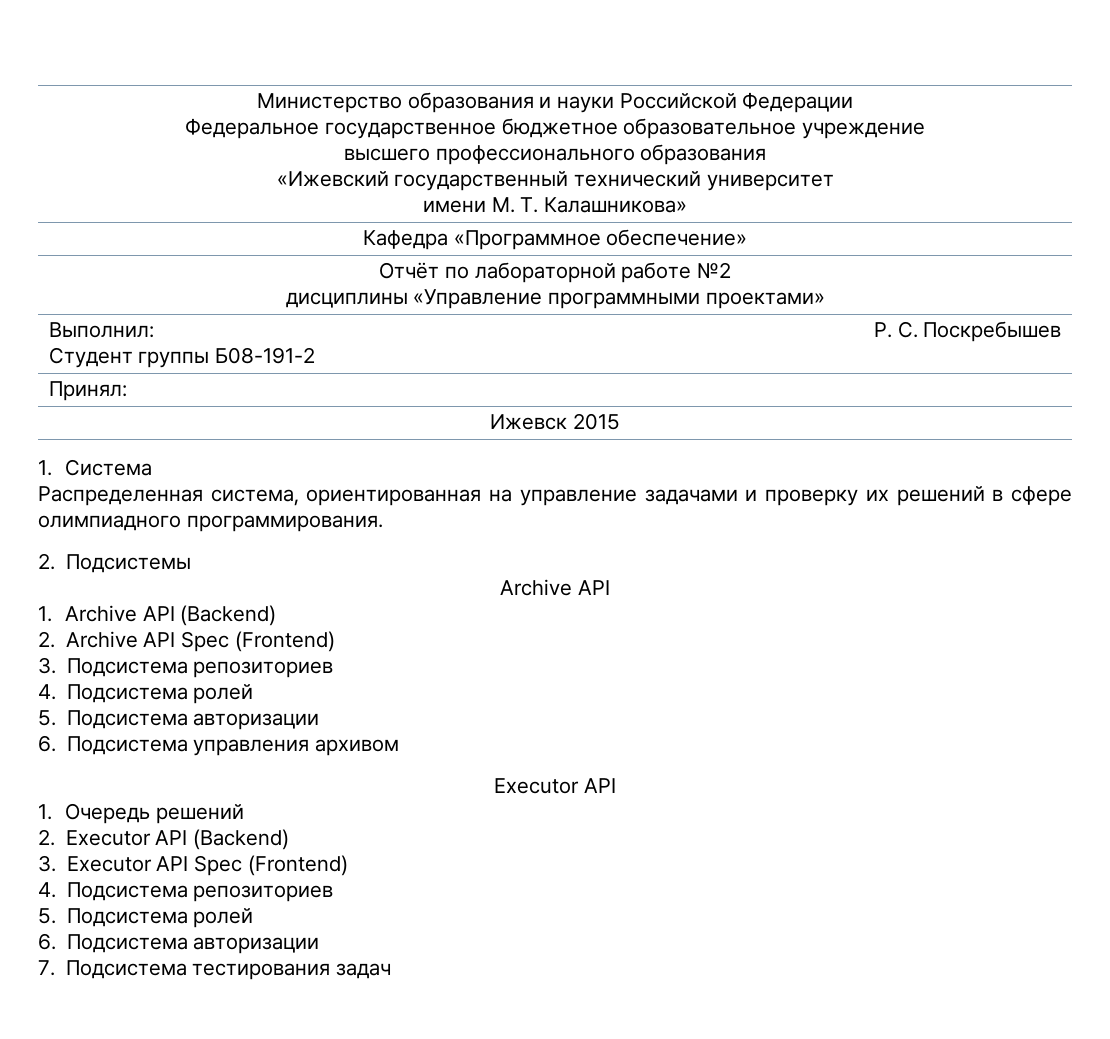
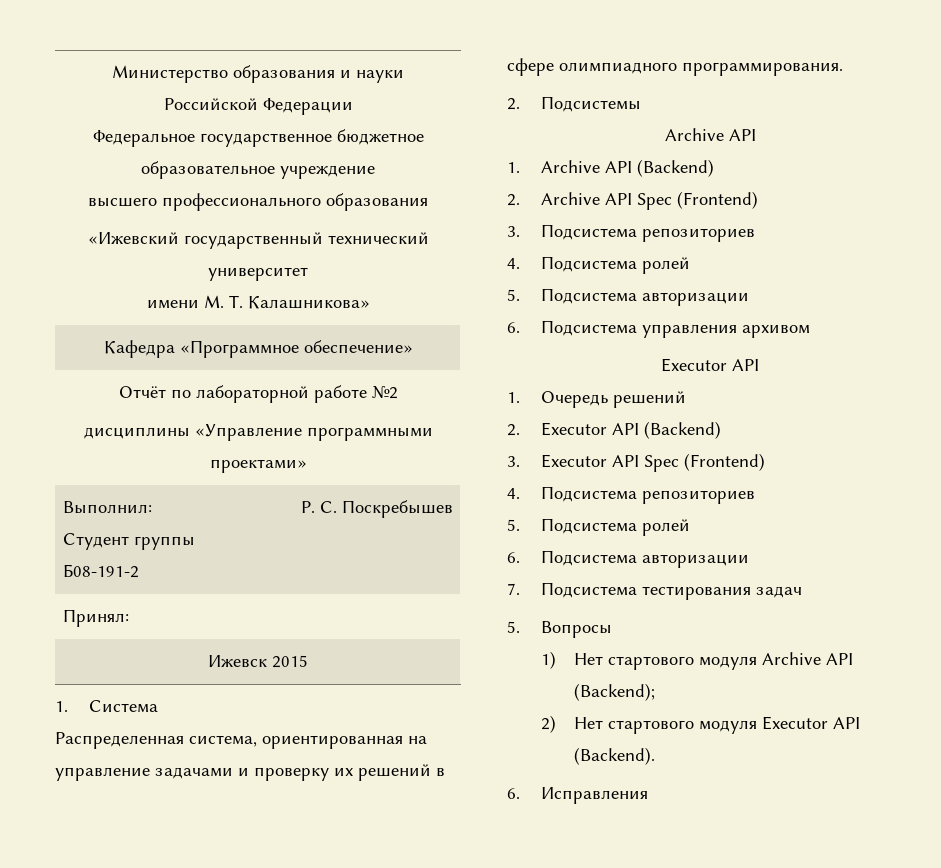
+ 5. Вопросы
+ 1) Нет стартового модуля Archive API (Backend);
+ 2) Нет стартового модуля Executor API (Backend).
+ 6. Исправления

